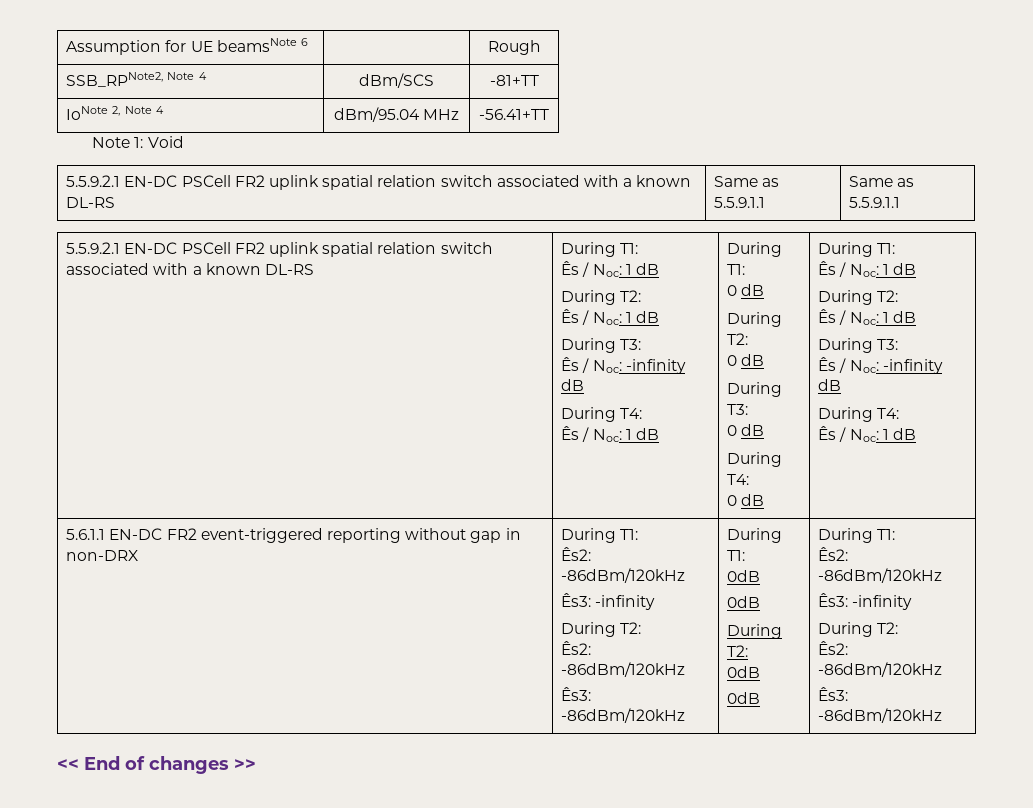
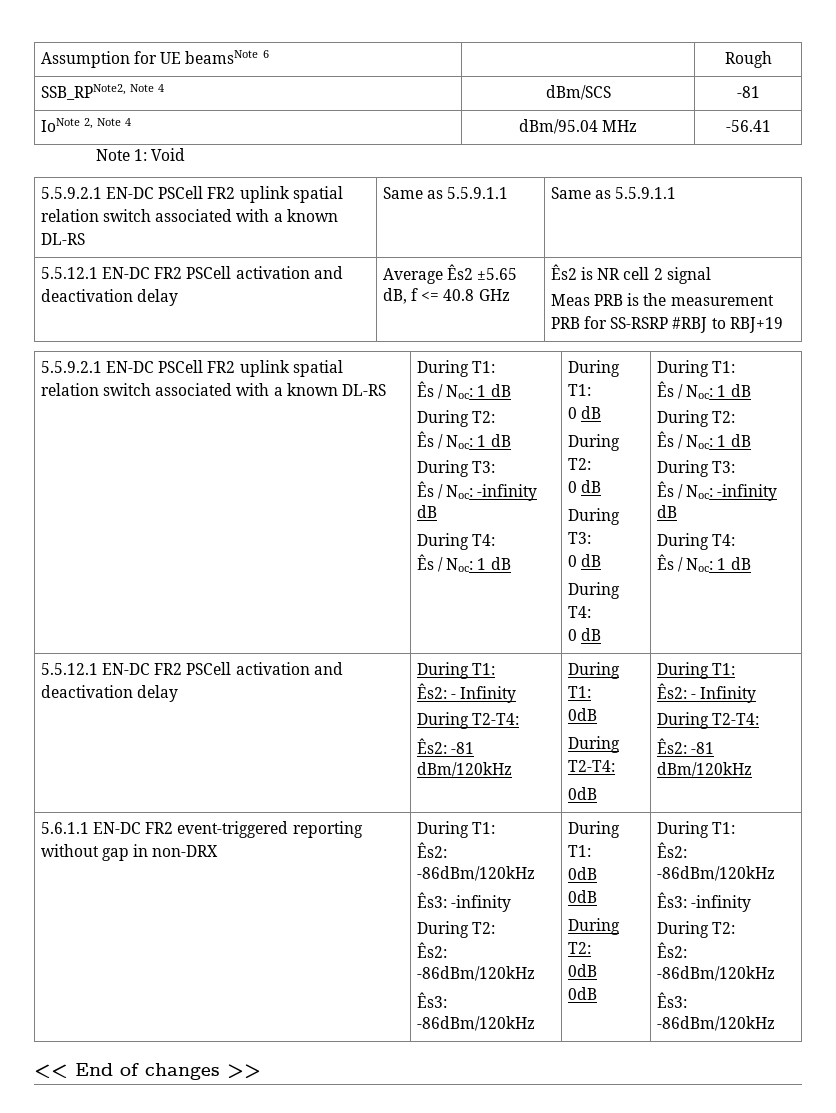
- SSB_RPNote2, Note 4 | dBm/SCS | -81+TT
+ SSB_RPNote2, Note 4 | dBm/SCS | -81
- IoNote 2, Note 4 | dBm/95.04 MHz | -56.41+TT
+ IoNote 2, Note 4 | dBm/95.04 MHz | -56.41
+ 5.5.12.1 EN-DC FR2 PSCell activation and deactivation delay | Average Ês2 ±5.65 dB, f <= 40.8 GHz | Ês2 is NR cell 2 signal
+ Meas PRB is the measurement PRB for SS-RSRP #RBJ to RBJ+19
+ 5.5.12.1 EN-DC FR2 PSCell activation and deactivation delay | During T1:
+ Ês2: - Infinity
+ During T2-T4:
+ Ês2: -81 dBm/120kHz | During T1:
+ 0dB
+ During T2-T4:
+ 0dB | During T1:
+ Ês2: - Infinity
+ During T2-T4:
+ Ês2: -81 dBm/120kHz

